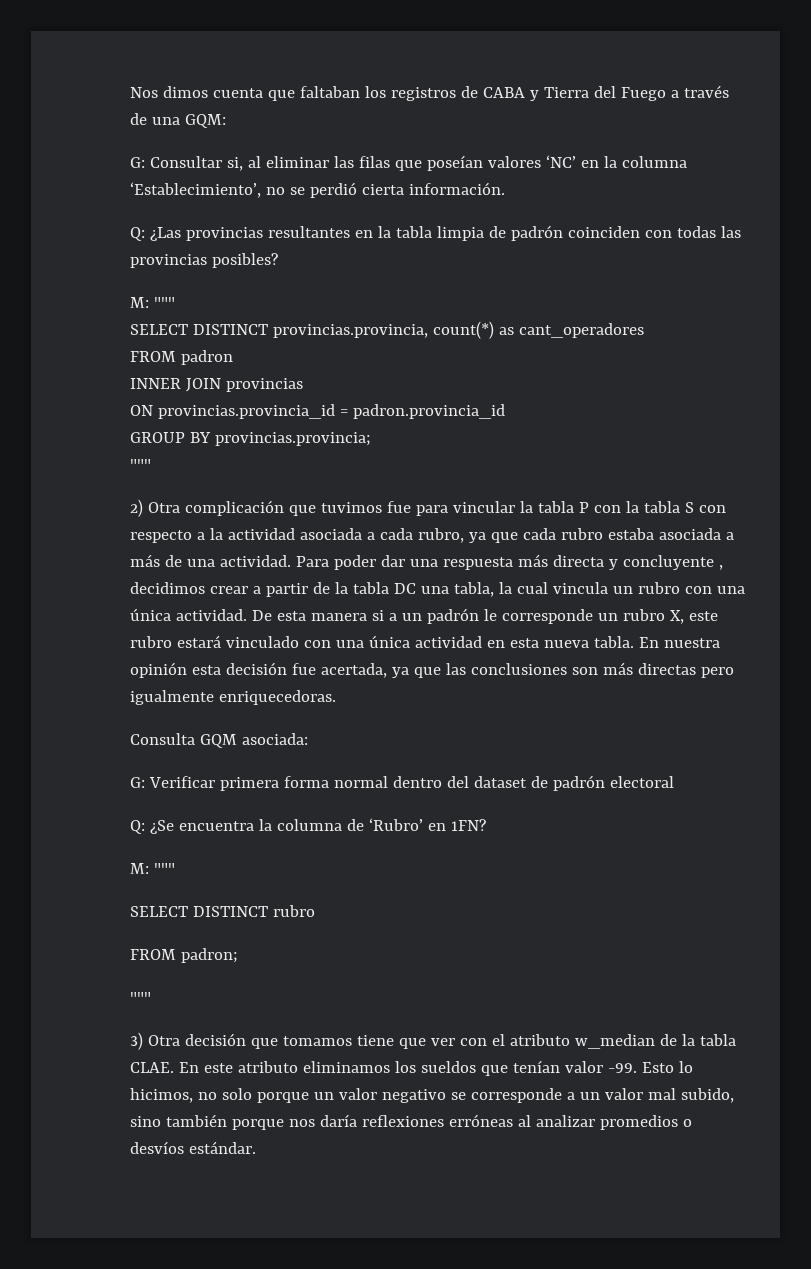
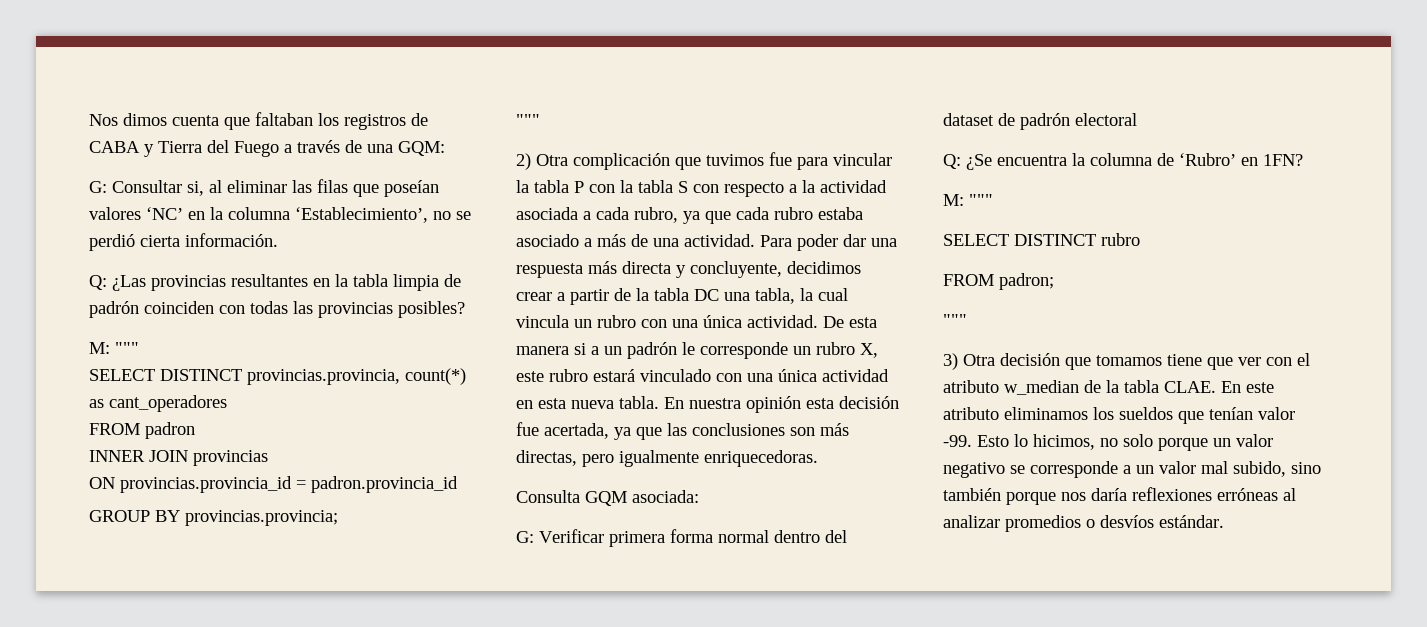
- 2) Otra complicación que tuvimos fue para vincular la tabla P con la tabla S con respecto a la actividad asociada a cada rubro, ya que cada rubro estaba asociada a más de una actividad.
+ 2) Otra complicación que tuvimos fue para vincular la tabla P con la tabla S con respecto a la actividad asociada a cada rubro, ya que cada rubro estaba asociado a más de una actividad.
- Para poder dar una respuesta más directa y concluyente , decidimos crear a partir de la tabla DC una tabla, la cual vincula un rubro con una única actividad.
+ Para poder dar una respuesta más directa y concluyente, decidimos crear a partir de la tabla DC una tabla, la cual vincula un rubro con una única actividad.
- En nuestra opinión esta decisión fue acertada, ya que las conclusiones son más directas pero igualmente enriquecedoras.
+ En nuestra opinión esta decisión fue acertada, ya que las conclusiones son más directas, pero igualmente enriquecedoras.

